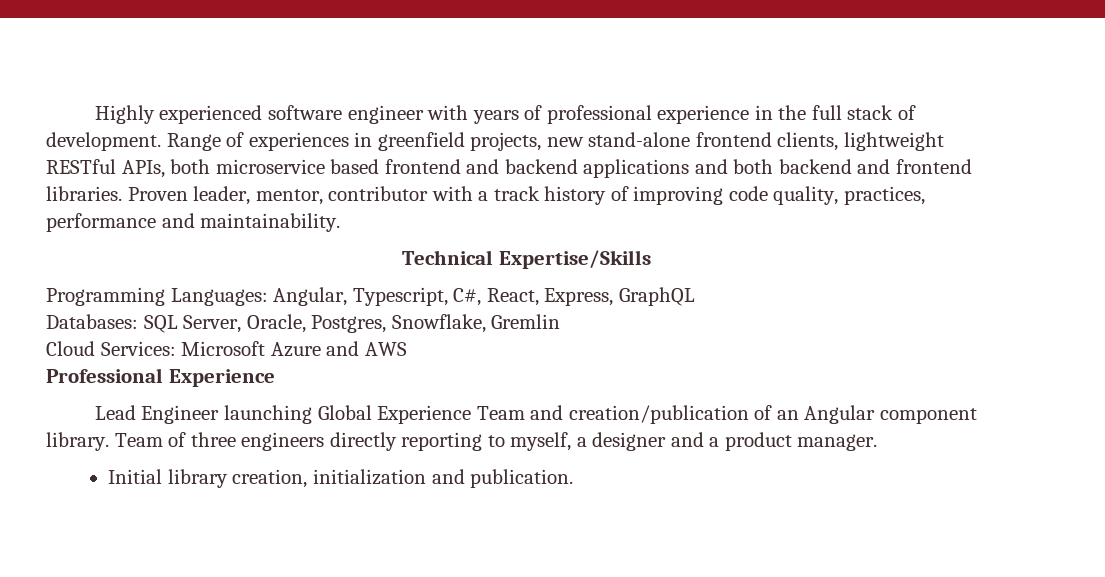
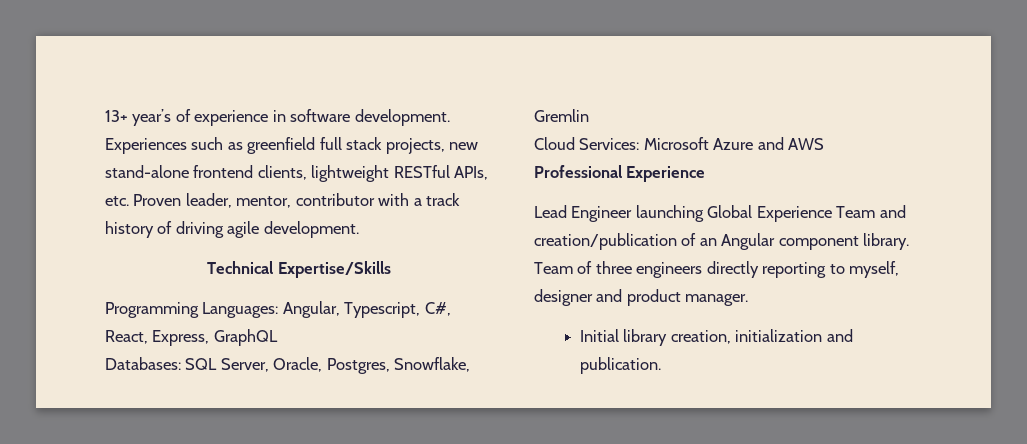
- Highly experienced software engineer with years of professional experience in the full stack of development. Range of experiences in greenfield projects, new stand-alone frontend clients, lightweight RESTful APIs, both microservice based frontend and backend applications and both backend and frontend libraries. Proven leader, mentor, contributor with a track history of improving code quality, practices, performance and maintainability.
+ 13+ year’s of experience in software development. Experiences such as greenfield full stack projects, new stand-alone frontend clients, lightweight RESTful APIs, etc. Proven leader, mentor, contributor with a track history of driving agile development.
- Team of three engineers directly reporting to myself, a designer and a product manager.
+ Team of three engineers directly reporting to myself, designer and product manager.

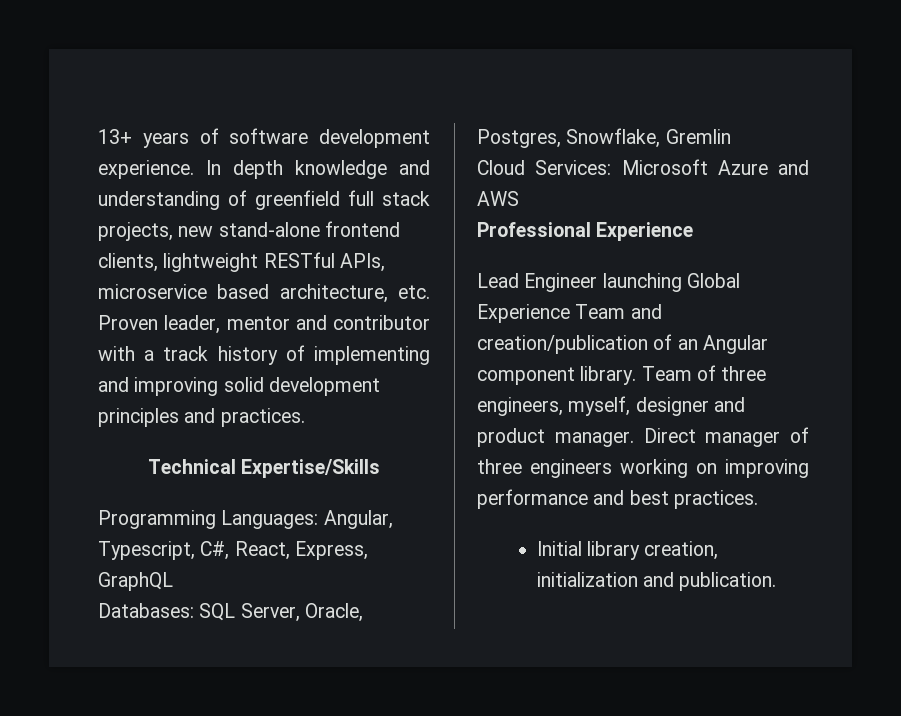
- 13+ year’s of experience in software development. Experiences such as greenfield full stack projects, new stand-alone frontend clients, lightweight RESTful APIs, etc. Proven leader, mentor, contributor with a track history of driving agile development.
+ 13+ years of software development experience. In depth knowledge and understanding of greenfield full stack projects, new stand-alone frontend clients, lightweight RESTful APIs, microservice based architecture, etc. Proven leader, mentor and contributor with a track history of implementing and improving solid development principles and practices.
- Team of three engineers directly reporting to myself, designer and product manager.
+ Team of three engineers, myself, designer and product manager. Direct manager of three engineers working on improving performance and best practices.

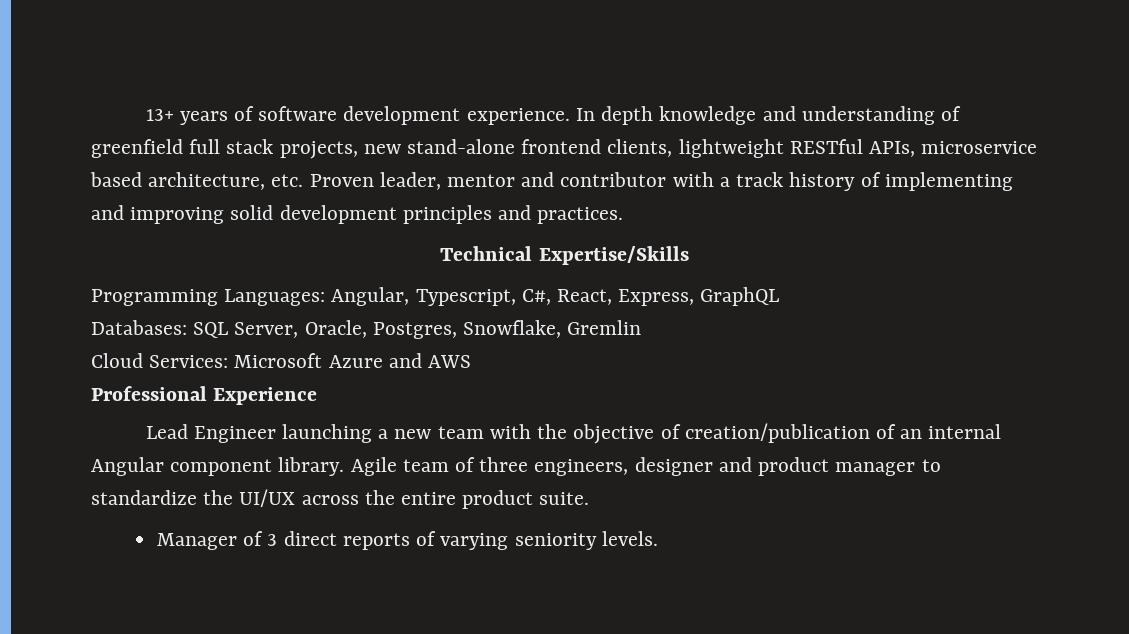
- Lead Engineer launching Global Experience Team and creation/publication of an Angular component library.
+ Lead Engineer launching a new team with the objective of creation/publication of an internal Angular component library.
- Team of three engineers, myself, designer and product manager. Direct manager of three engineers working on improving performance and best practices.
- Initial library creation, initialization and publication.
+ Agile team of three engineers, designer and product manager to standardize the UI/UX across the entire product suite.
+ Manager of 3 direct reports of varying seniority levels.

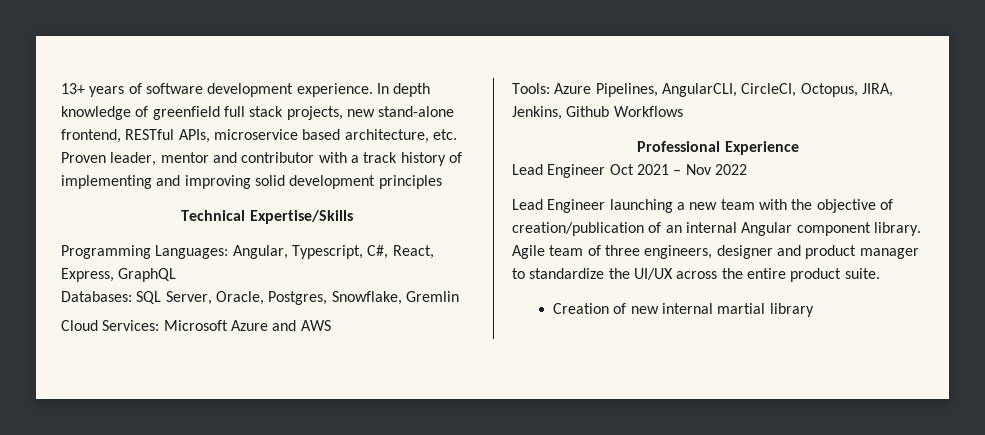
- In depth knowledge and understanding of greenfield full stack projects, new stand-alone frontend clients, lightweight RESTful APIs, microservice based architecture, etc. Proven leader, mentor and contributor with a track history of implementing and improving solid development principles and practices.
+ In depth knowledge of greenfield full stack projects, new stand-alone frontend, RESTful APIs, microservice based architecture, etc. Proven leader, mentor and contributor with a track history of implementing and improving solid development principles
+ Tools: Azure Pipelines, AngularCLI, CircleCI, Octopus, JIRA, Jenkins, Github Workflows
  Professional Experience
+ Lead Engineer Oct 2021 – Nov 2022
- Manager of 3 direct reports of varying seniority levels.
+ Creation of new internal martial library

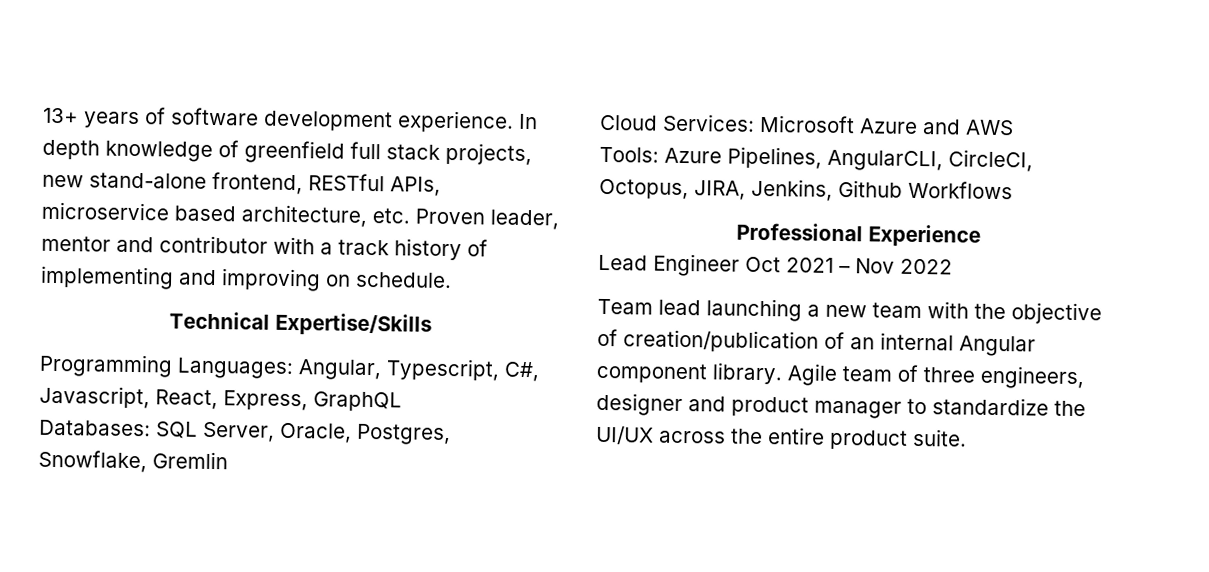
- In depth knowledge of greenfield full stack projects, new stand-alone frontend, RESTful APIs, microservice based architecture, etc. Proven leader, mentor and contributor with a track history of implementing and improving solid development principles
+ In depth knowledge of greenfield full stack projects, new stand-alone frontend, RESTful APIs, microservice based architecture, etc. Proven leader, mentor and contributor with a track history of implementing and improving on schedule.
- Programming Languages: Angular, Typescript, C#, React, Express, GraphQL
+ Programming Languages: Angular, Typescript, C#, Javascript, React, Express, GraphQL
- Lead Engineer launching a new team with the objective of creation/publication of an internal Angular component library.
+ Team lead launching a new team with the objective of creation/publication of an internal Angular component library.
- Creation of new internal martial library

